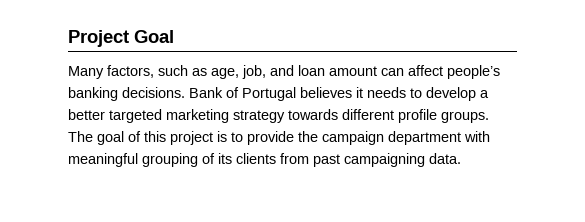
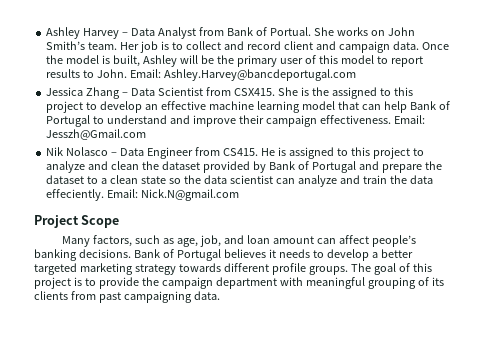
- Project Goal
+ Ashley Harvey – Data Analyst from Bank of Portual. She works on John Smith’s team. Her job is to collect and record client and campaign data. Once the model is built, Ashley will be the primary user of this model to report results to John. Email: Ashley.Harvey@bancdeportugal.com
+ Jessica Zhang – Data Scientist from CSX415. She is the assigned to this project to develop an effective machine learning model that can help Bank of Portugal to understand and improve their campaign effectiveness. Email: Jesszh@Gmail.com
+ Nik Nolasco – Data Engineer from CS415. He is assigned to this project to analyze and clean the dataset provided by Bank of Portugal and prepare the dataset to a clean state so the data scientist can analyze and train the data effeciently. Email: Nick.N@gmail.com
+ Project Scope

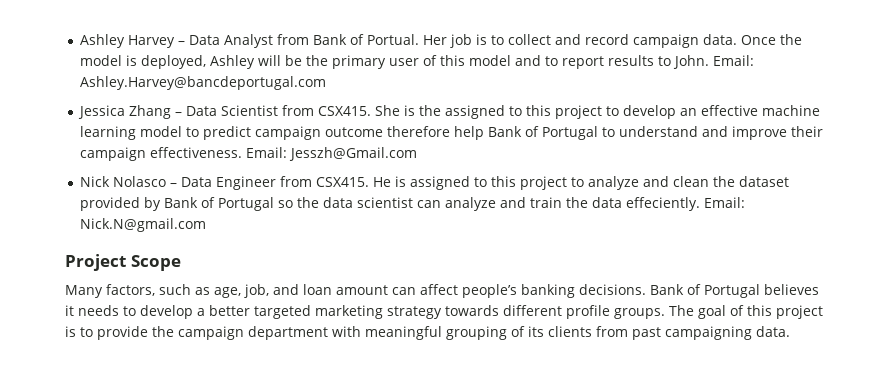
- She works on John Smith’s team.
- Her job is to collect and record client and campaign data.
+ Her job is to collect and record campaign data.
- Once the model is built, Ashley will be the primary user of this model to report results to John.
+ Once the model is deployed, Ashley will be the primary user of this model and to report results to John.
- She is the assigned to this project to develop an effective machine learning model that can help Bank of Portugal to understand and improve their campaign effectiveness.
+ She is the assigned to this project to develop an effective machine learning model to predict campaign outcome therefore help Bank of Portugal to understand and improve their campaign effectiveness.
- Nik Nolasco – Data Engineer from CS415.
+ Nick Nolasco – Data Engineer from CSX415.
- He is assigned to this project to analyze and clean the dataset provided by Bank of Portugal and prepare the dataset to a clean state so the data scientist can analyze and train the data effeciently.
+ He is assigned to this project to analyze and clean the dataset provided by Bank of Portugal so the data scientist can analyze and train the data effeciently.

